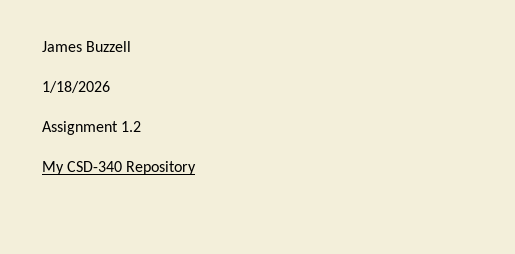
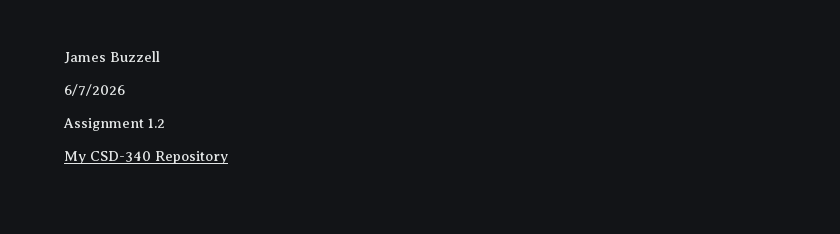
- 1/18/2026
+ 6/7/2026

